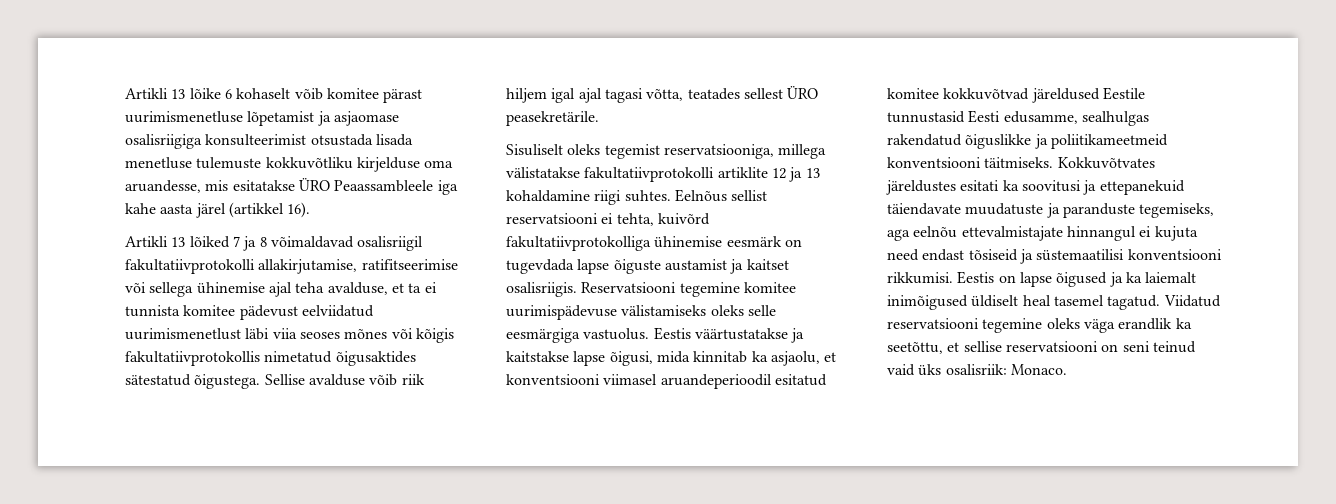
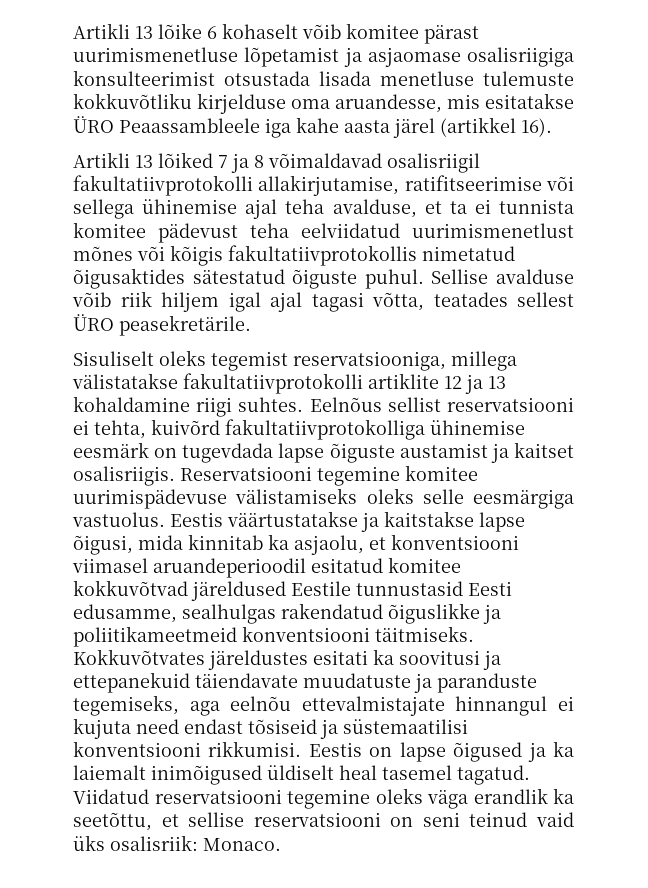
- Artikli 13 lõiked 7 ja 8 võimaldavad osalisriigil fakultatiivprotokolli allakirjutamise, ratifitseerimise või sellega ühinemise ajal teha avalduse, et ta ei tunnista komitee pädevust eelviidatud uurimismenetlust läbi viia seoses mõnes või kõigis fakultatiivprotokollis nimetatud õigusaktides sätestatud õigustega.
+ Artikli 13 lõiked 7 ja 8 võimaldavad osalisriigil fakultatiivprotokolli allakirjutamise, ratifitseerimise või sellega ühinemise ajal teha avalduse, et ta ei tunnista komitee pädevust teha eelviidatud uurimismenetlust mõnes või kõigis fakultatiivprotokollis nimetatud õigusaktides sätestatud õiguste puhul.

